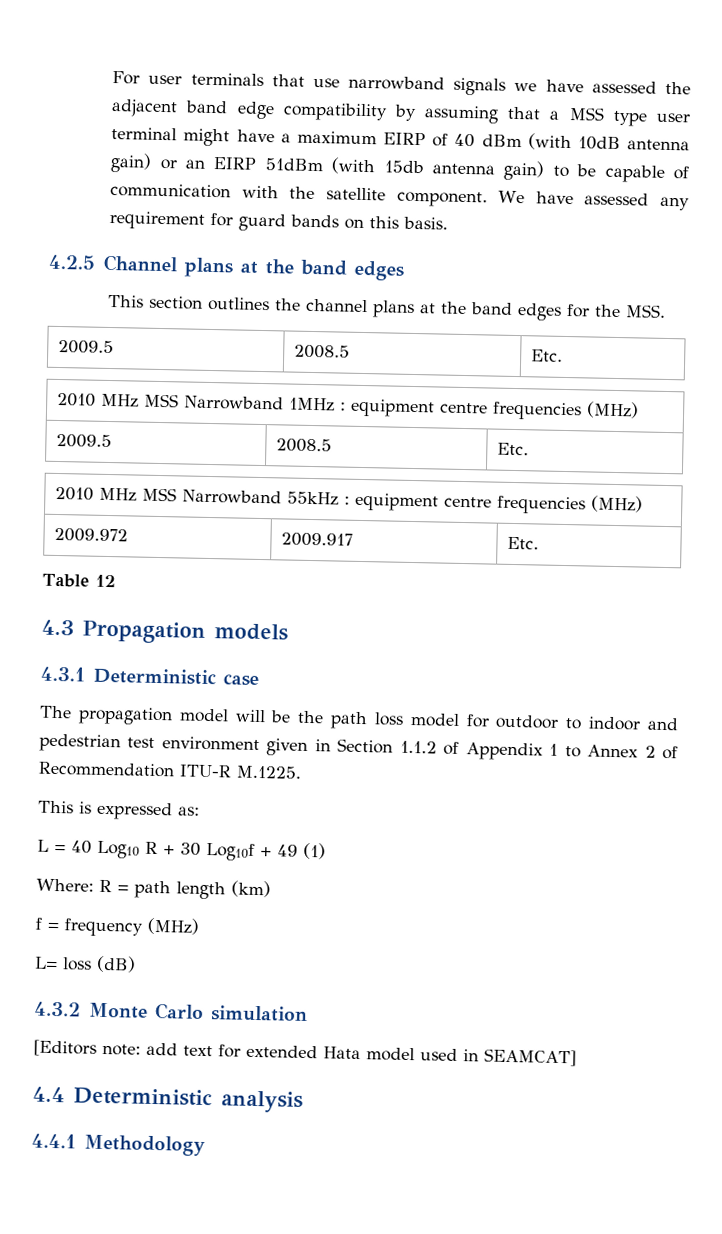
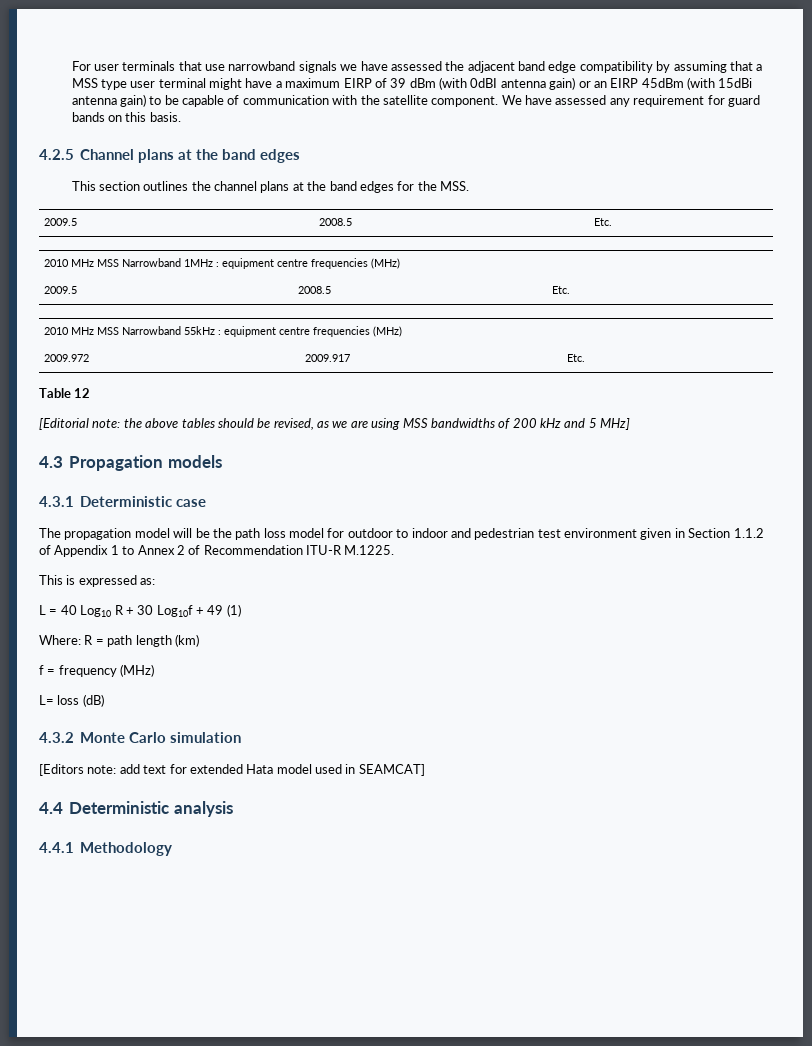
- For user terminals that use narrowband signals we have assessed the adjacent band edge compatibility by assuming that a MSS type user terminal might have a maximum EIRP of 40 dBm (with 10dB antenna gain) or an EIRP 51dBm (with 15db antenna gain) to be capable of communication with the satellite component.
+ For user terminals that use narrowband signals we have assessed the adjacent band edge compatibility by assuming that a MSS type user terminal might have a maximum EIRP of 39 dBm (with 0dBI antenna gain) or an EIRP 45dBm (with 15dBi antenna gain) to be capable of communication with the satellite component.
+ [Editorial note: the above tables should be revised, as we are using MSS bandwidths of 200 kHz and 5 MHz]

